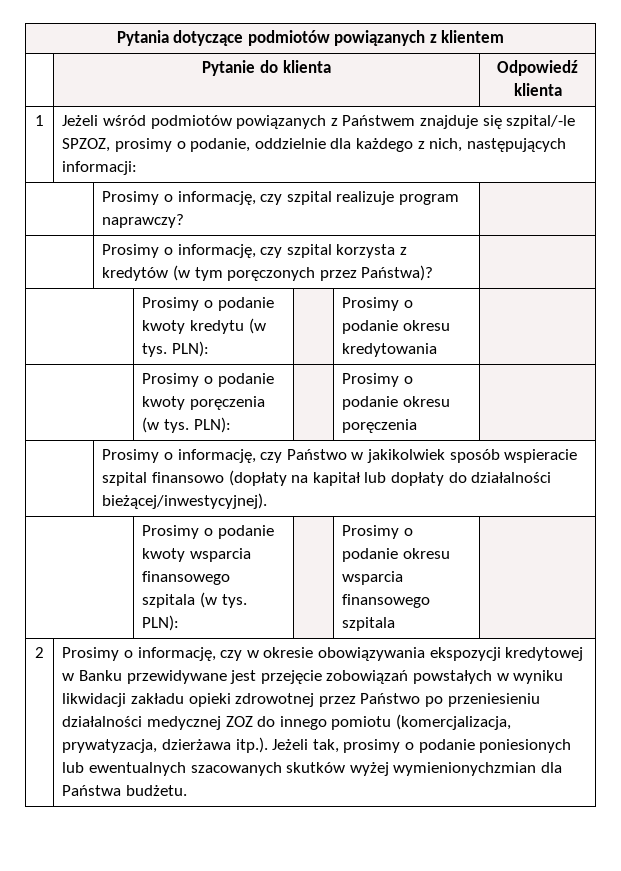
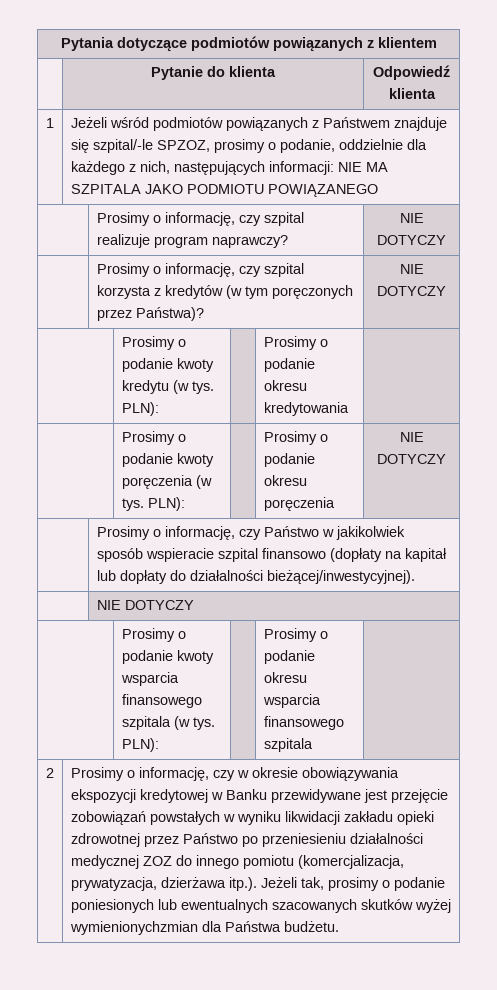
- 1 | Jeżeli wśród podmiotów powiązanych z Państwem znajduje się szpital/-le SPZOZ, prosimy o podanie, oddzielnie dla każdego z nich, następujących informacji:
+ 1 | Jeżeli wśród podmiotów powiązanych z Państwem znajduje się szpital/-le SPZOZ, prosimy o podanie, oddzielnie dla każdego z nich, następujących informacji: NIE MA SZPITALA JAKO PODMIOTU POWIĄZANEGO
- | Prosimy o informację, czy szpital realizuje program naprawczy? |
+ | Prosimy o informację, czy szpital realizuje program naprawczy? | NIE DOTYCZY
- | Prosimy o informację, czy szpital korzysta z kredytów (w tym poręczonych przez Państwa)? |
+ | Prosimy o informację, czy szpital korzysta z kredytów (w tym poręczonych przez Państwa)? | NIE DOTYCZY
- | Prosimy o podanie kwoty poręczenia (w tys. PLN): | | Prosimy o podanie okresu poręczenia |
+ | Prosimy o podanie kwoty poręczenia (w tys. PLN): | | Prosimy o podanie okresu poręczenia | NIE DOTYCZY
  | Prosimy o informację, czy Państwo w jakikolwiek sposób wspieracie szpital finansowo (dopłaty na kapitał lub dopłaty do działalności bieżącej/inwestycyjnej).
+ | NIE DOTYCZY

